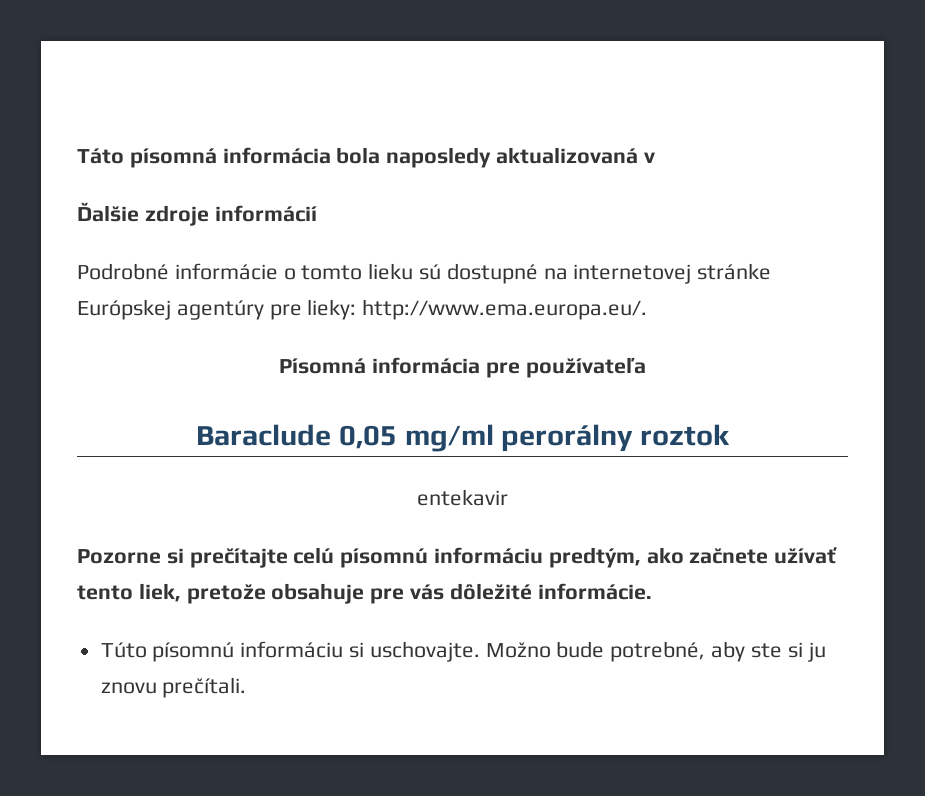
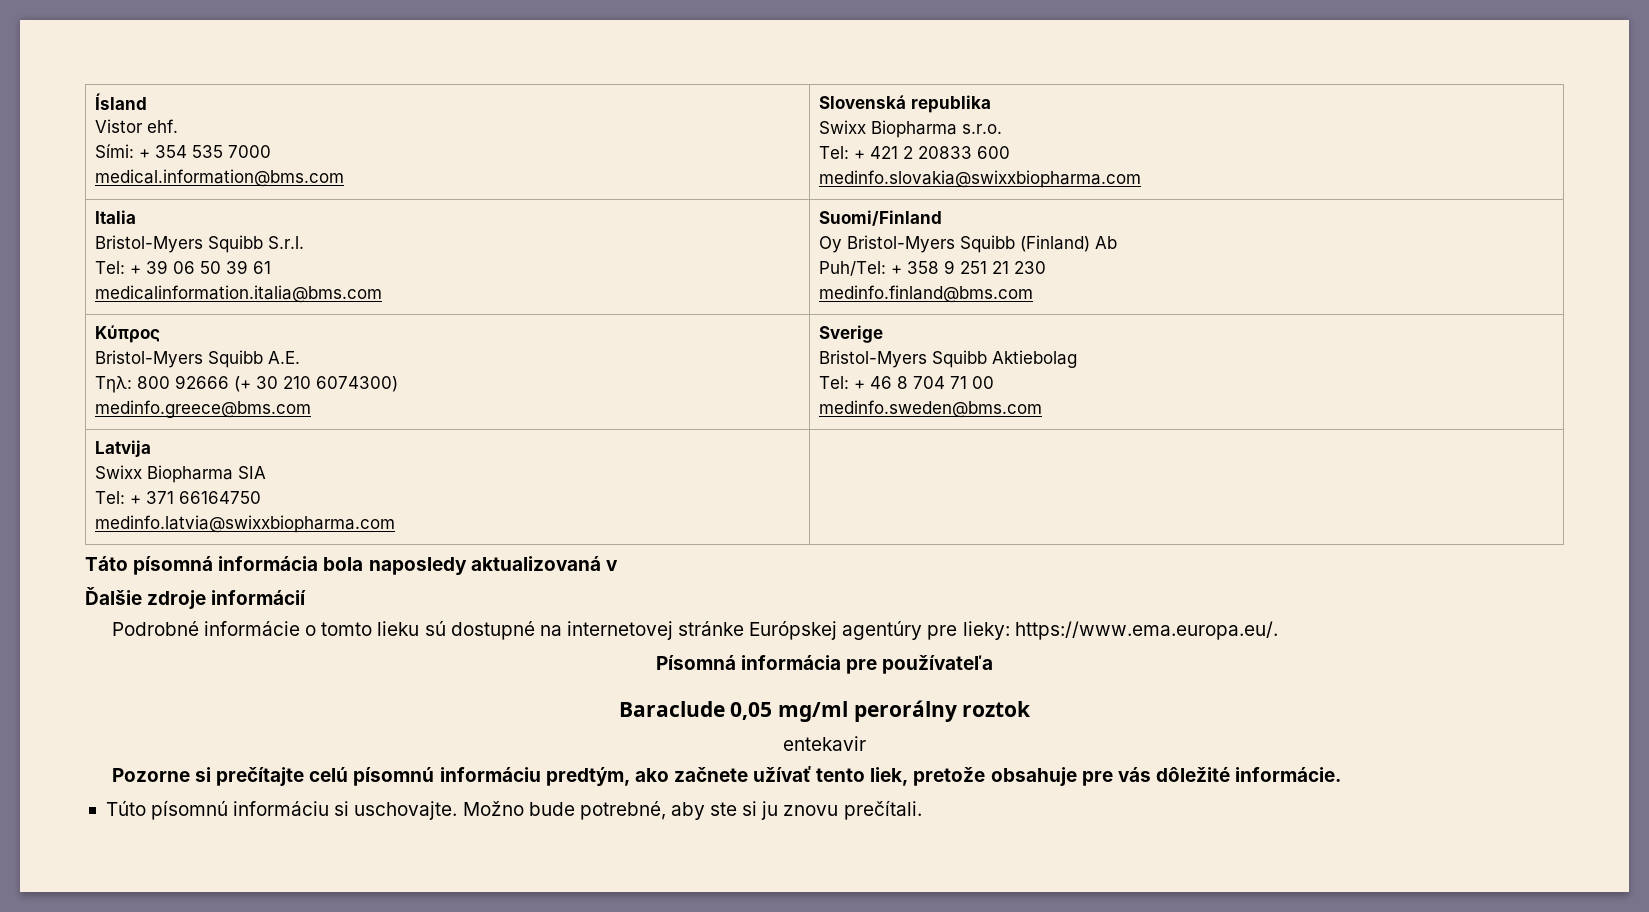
+ Ísland
+ Vistor ehf.
+ Sími: + 354 535 7000
+ medical.information@bms.com | Slovenská republika
+ Swixx Biopharma s.r.o.
+ Tel: + 421 2 20833 600
+ medinfo.slovakia@swixxbiopharma.com
+ Italia
+ Bristol-Myers Squibb S.r.l.
+ Tel: + 39 06 50 39 61
+ medicalinformation.italia@bms.com | Suomi/Finland
+ Oy Bristol-Myers Squibb (Finland) Ab
+ Puh/Tel: + 358 9 251 21 230
+ medinfo.finland@bms.com
+ Κύπρος
+ Bristol-Myers Squibb A.E.
+ Τηλ: 800 92666 (+ 30 210 6074300)
+ medinfo.greece@bms.com | Sverige
+ Bristol-Myers Squibb Aktiebolag
+ Tel: + 46 8 704 71 00
+ medinfo.sweden@bms.com
+ Latvija
+ Swixx Biopharma SIA
+ Tel: + 371 66164750
+ medinfo.latvia@swixxbiopharma.com |
- Podrobné informácie o tomto lieku sú dostupné na internetovej stránke Európskej agentúry pre lieky: http://www.ema.europa.eu/.
+ Podrobné informácie o tomto lieku sú dostupné na internetovej stránke Európskej agentúry pre lieky: https://www.ema.europa.eu/.

